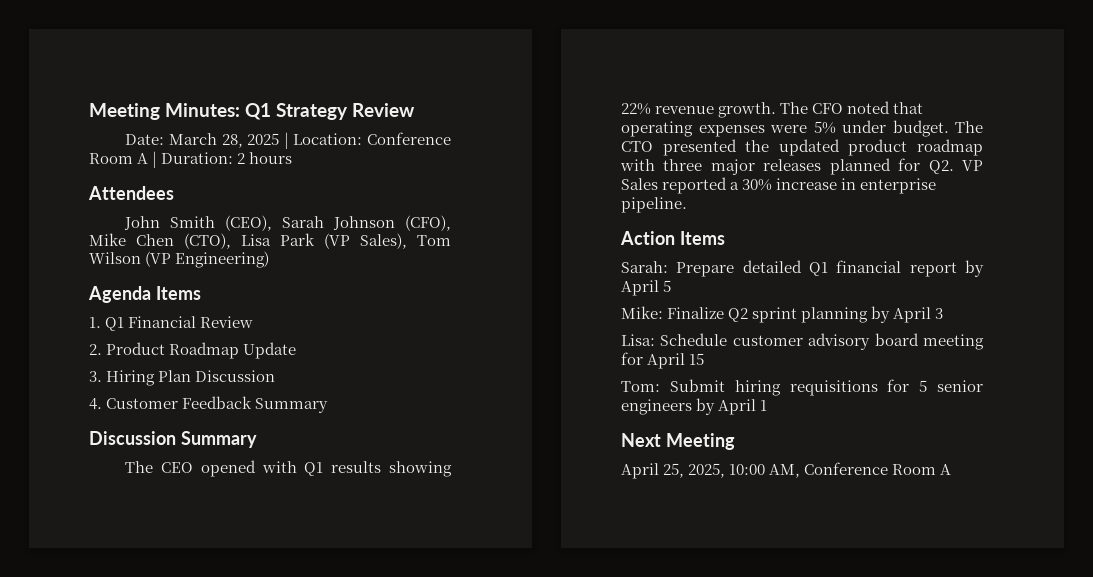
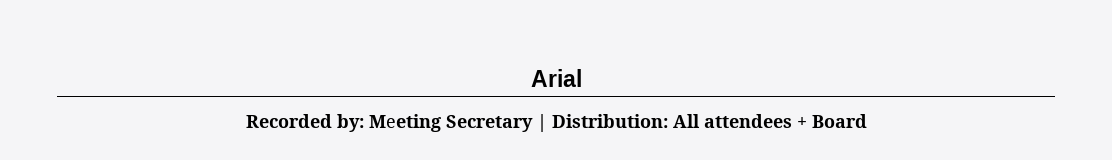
- Meeting Minutes: Q1 Strategy Review
- Date: March 28, 2025 | Location: Conference Room A | Duration: 2 hours
- Attendees
- John Smith (CEO), Sarah Johnson (CFO), Mike Chen (CTO), Lisa Park (VP Sales), Tom Wilson (VP Engineering)
- Agenda Items
- 1. Q1 Financial Review
- 2. Product Roadmap Update
- 3. Hiring Plan Discussion
- 4. Customer Feedback Summary
- Discussion Summary
- The CEO opened with Q1 results showing 22% revenue growth. The CFO noted that operating expenses were 5% under budget. The CTO presented the updated product roadmap with three major releases planned for Q2. VP Sales reported a 30% increase in enterprise pipeline.
- Action Items
- Sarah: Prepare detailed Q1 financial report by April 5
- Mike: Finalize Q2 sprint planning by April 3
- Lisa: Schedule customer advisory board meeting for April 15
- Tom: Submit hiring requisitions for 5 senior engineers by April 1
- Next Meeting
- April 25, 2025, 10:00 AM, Conference Room A
+ Arial
+ Recorded by: Meeting Secretary | Distribution: All attendees + Board

